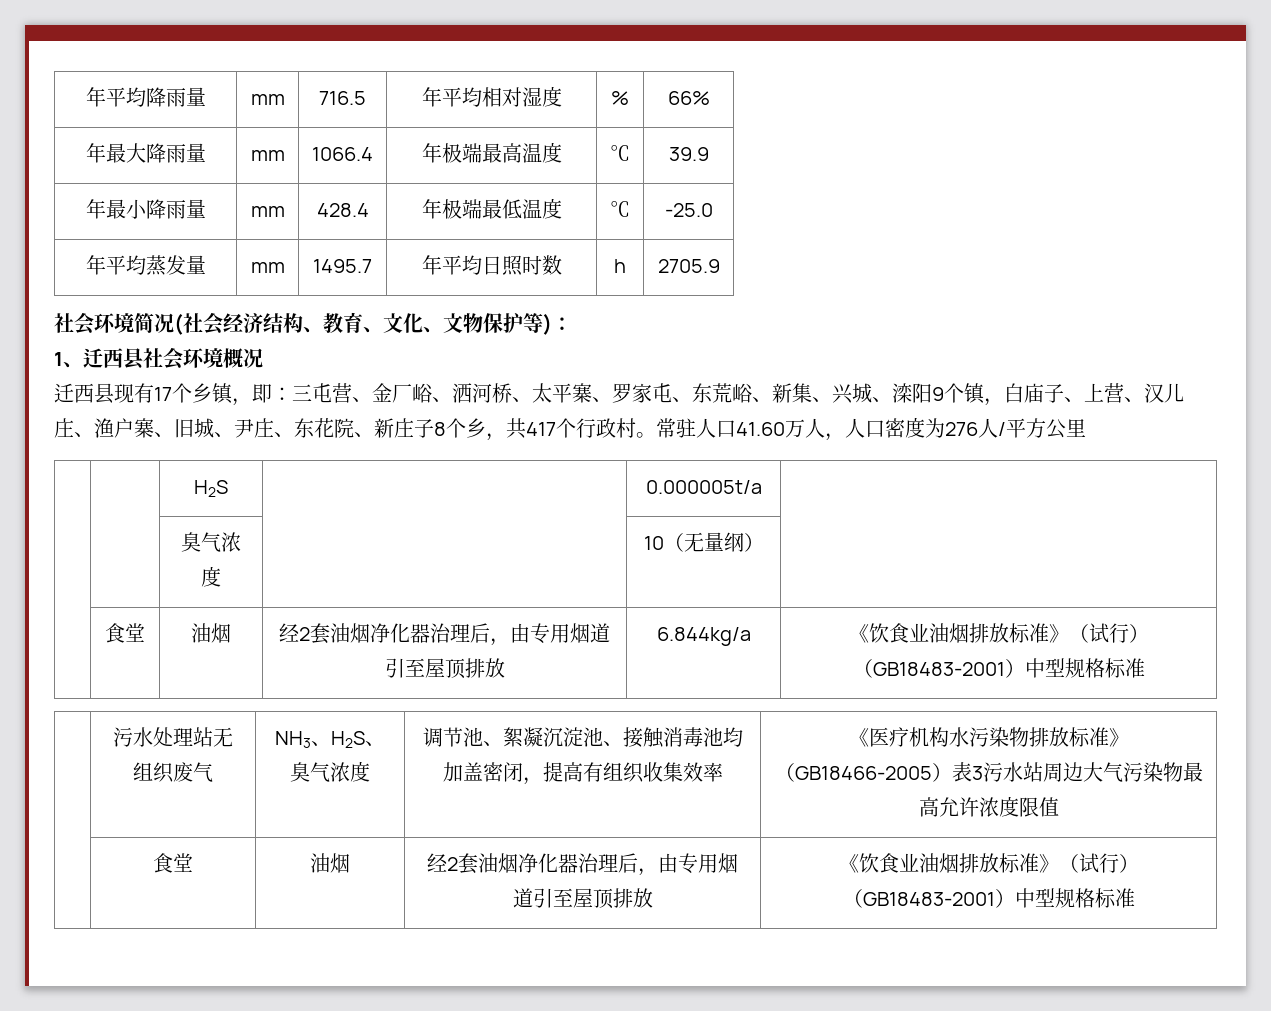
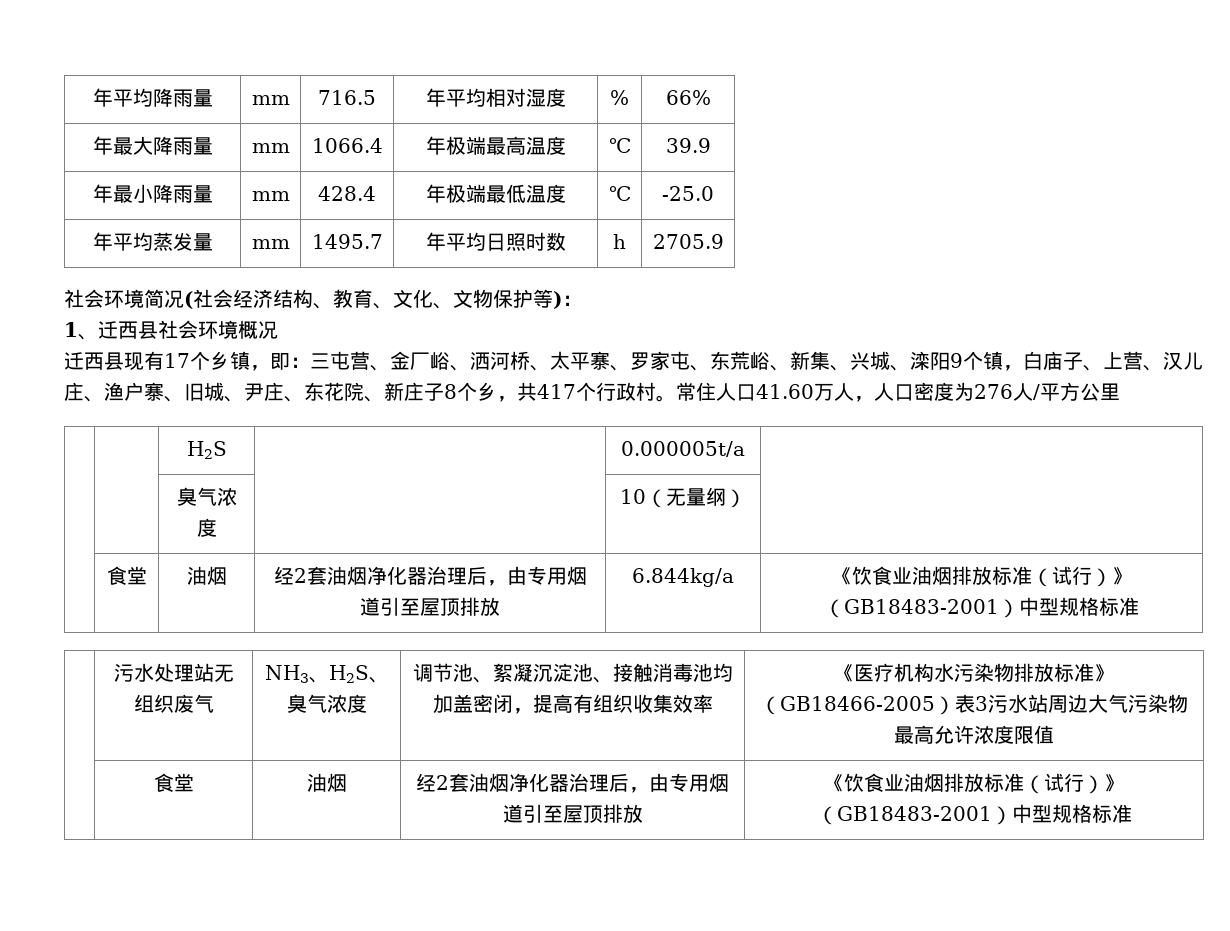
- 常驻人口41.60万人，人口密度为276人/平方公里
+ 常住人口41.60万人，人口密度为276人/平方公里
- | 食堂 | 油烟 | 经2套油烟净化器治理后，由专用烟道引至屋顶排放 | 6.844kg/a | 《饮食业油烟排放标准》（试行）（GB18483-2001）中型规格标准
+ | 食堂 | 油烟 | 经2套油烟净化器治理后，由专用烟道引至屋顶排放 | 6.844kg/a | 《饮食业油烟排放标准（试行）》（GB18483-2001）中型规格标准
- | 食堂 | 油烟 | 经2套油烟净化器治理后，由专用烟道引至屋顶排放 | 《饮食业油烟排放标准》（试行）（GB18483-2001）中型规格标准
+ | 食堂 | 油烟 | 经2套油烟净化器治理后，由专用烟道引至屋顶排放 | 《饮食业油烟排放标准（试行）》（GB18483-2001）中型规格标准

